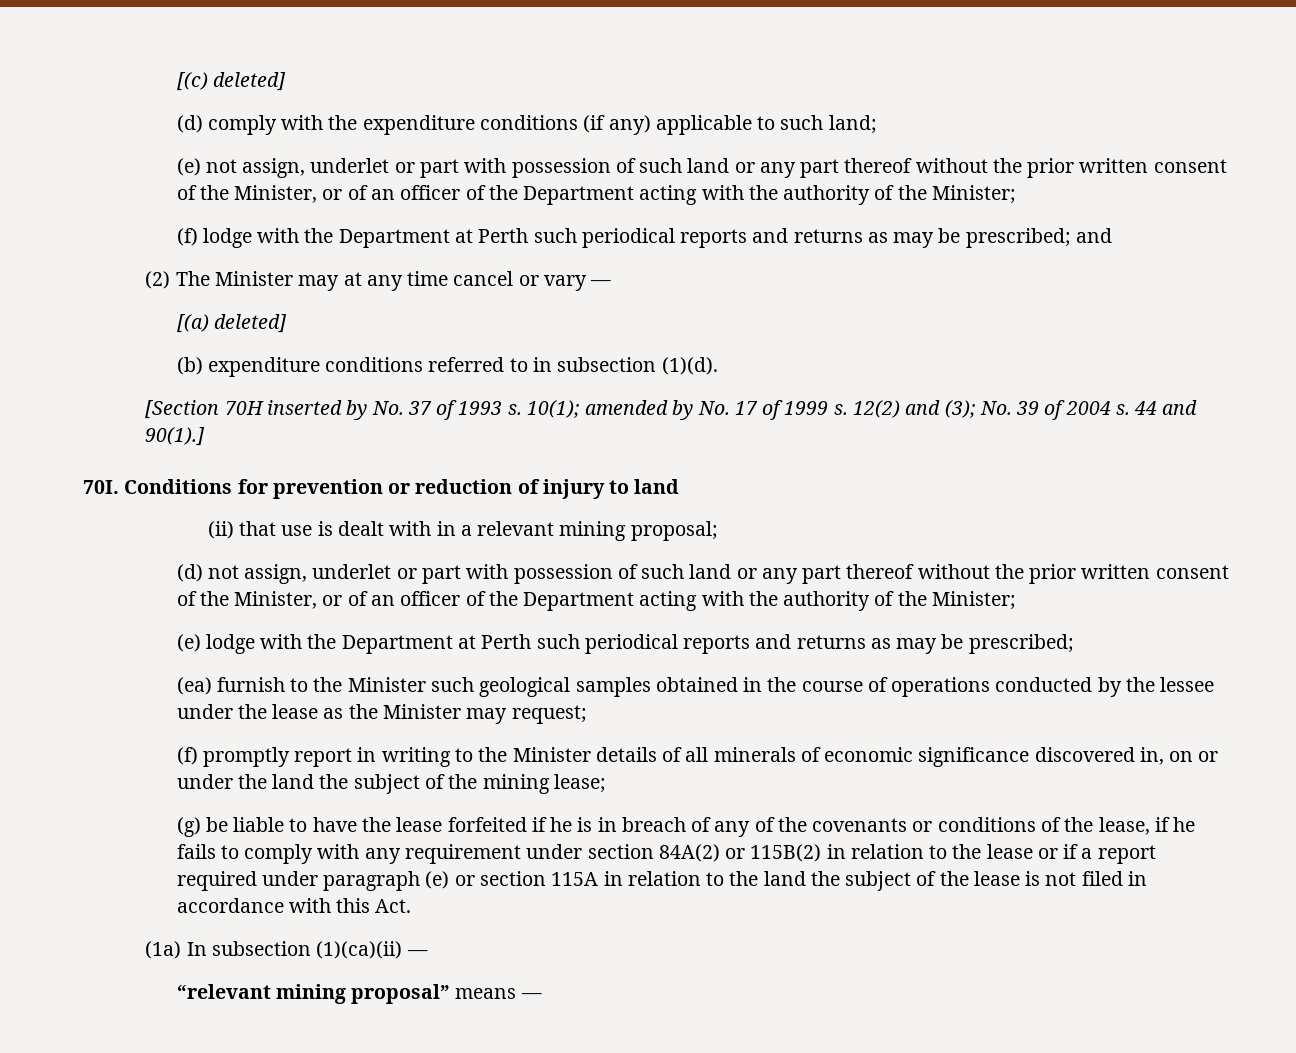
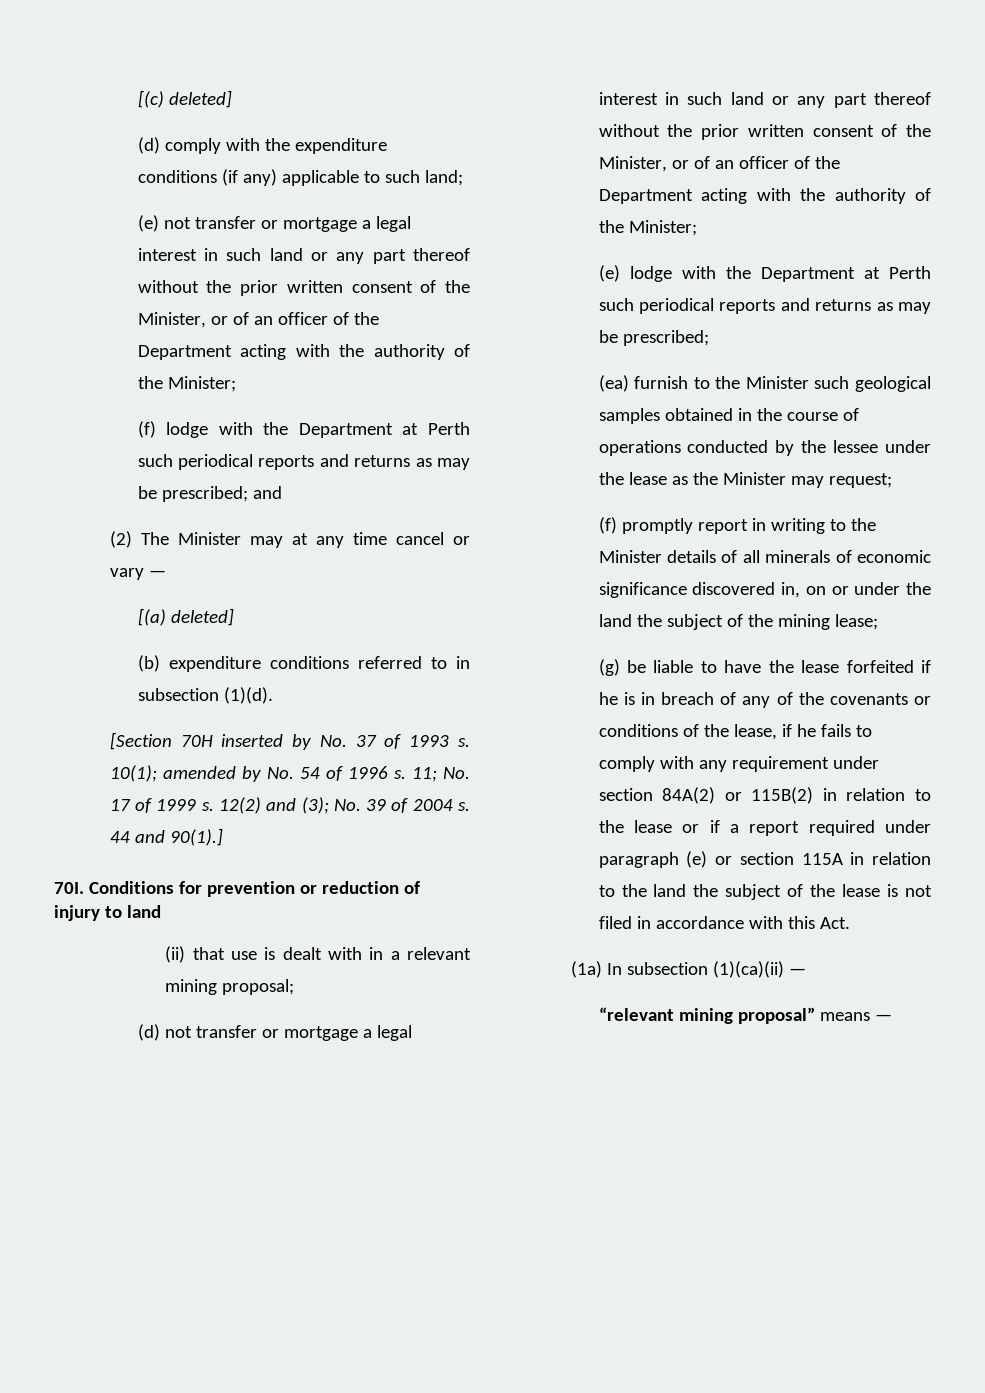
- (e) not assign, underlet or part with possession of such land or any part thereof without the prior written consent of the Minister, or of an officer of the Department acting with the authority of the Minister;
+ (e) not transfer or mortgage a legal interest in such land or any part thereof without the prior written consent of the Minister, or of an officer of the Department acting with the authority of the Minister;
- 10(1); amended by No. 17 of 1999 s.
+ 10(1); amended by No. 54 of 1996 s. 11; No. 17 of 1999 s.
- (d) not assign, underlet or part with possession of such land or any part thereof without the prior written consent of the Minister, or of an officer of the Department acting with the authority of the Minister;
+ (d) not transfer or mortgage a legal interest in such land or any part thereof without the prior written consent of the Minister, or of an officer of the Department acting with the authority of the Minister;

